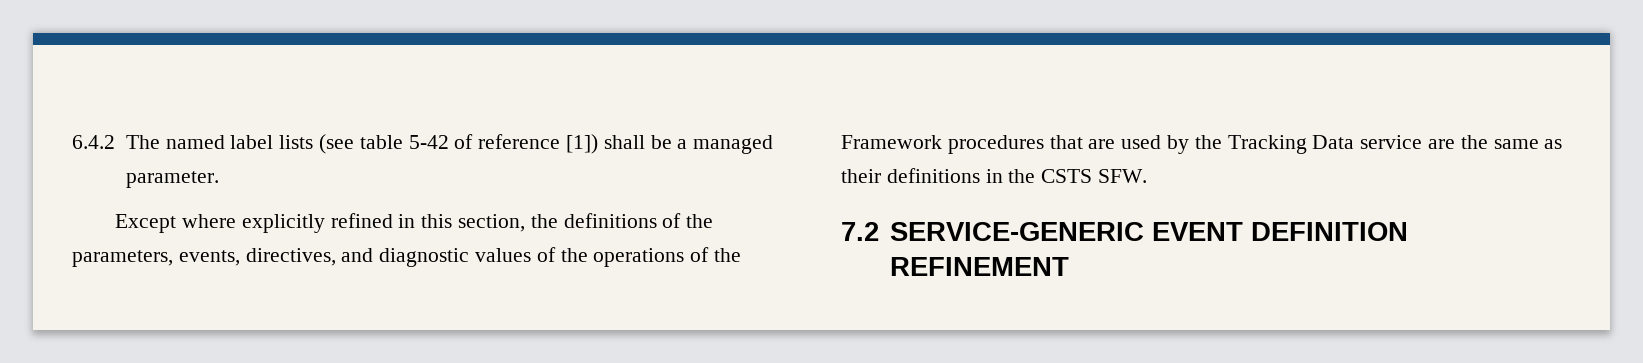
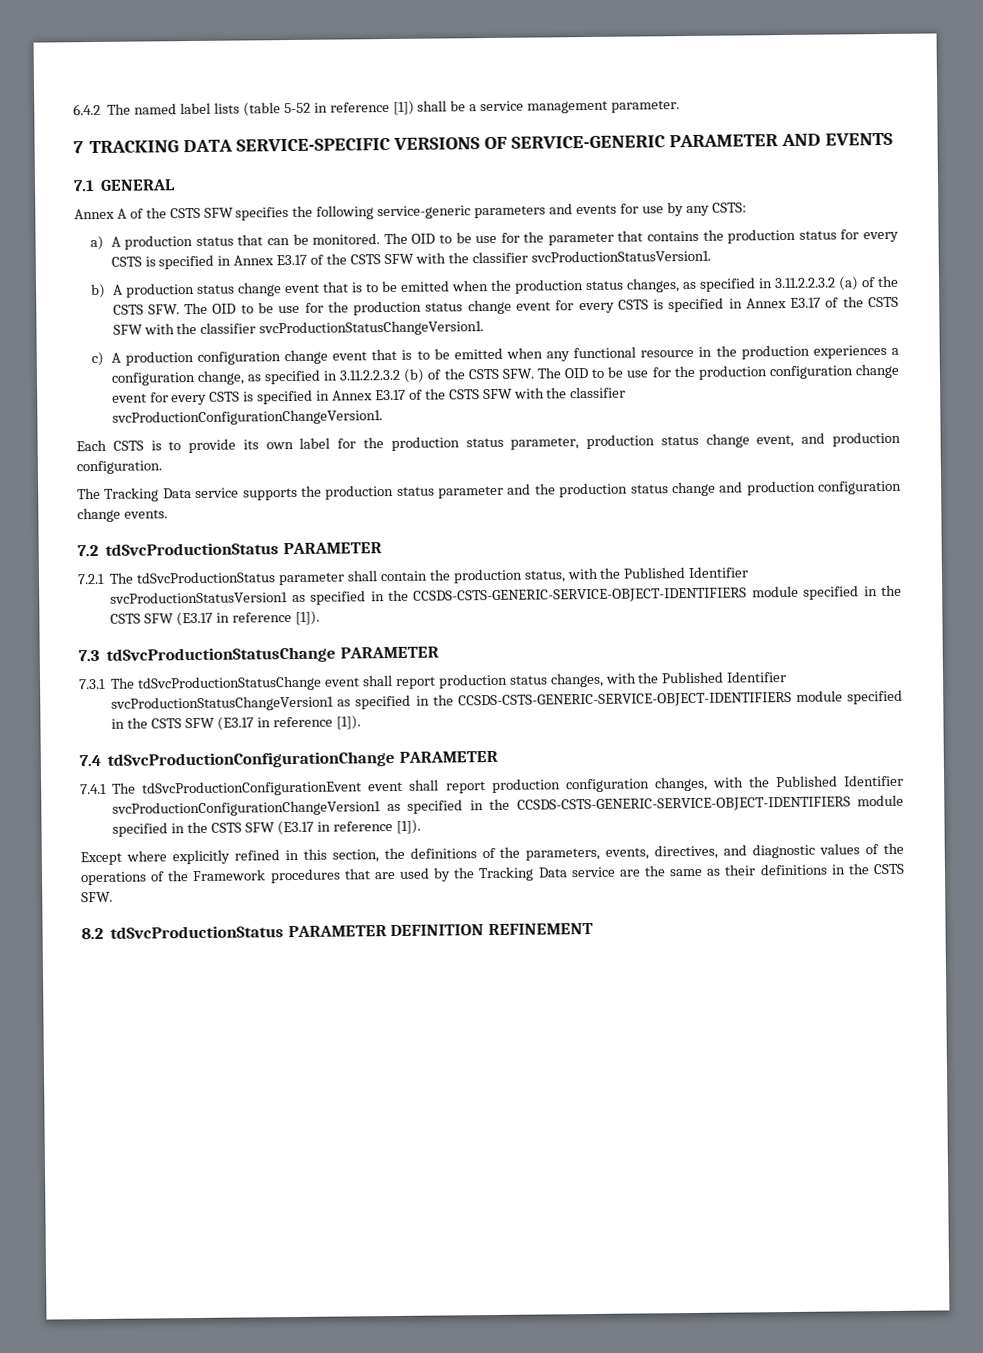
- 6.4.2 The named label lists (see table 5-42 of reference [1]) shall be a managed parameter.
+ 6.4.2 The named label lists (table 5-52 in reference [1]) shall be a service management parameter.
+ 7 TRACKING DATA SERVICE-SPECIFIC VERSIONS OF SERVICE-GENERIC PARAMETER AND EVENTS
+ 7.1 GENERAL
+ Annex A of the CSTS SFW specifies the following service-generic parameters and events for use by any CSTS:
+ a) A production status that can be monitored. The OID to be use for the parameter that contains the production status for every CSTS is specified in Annex E3.17 of the CSTS SFW with the classifier svcProductionStatusVersion1.
+ b) A production status change event that is to be emitted when the production status changes, as specified in 3.11.2.2.3.2 (a) of the CSTS SFW. The OID to be use for the production status change event for every CSTS is specified in Annex E3.17 of the CSTS SFW with the classifier svcProductionStatusChangeVersion1.
+ c) A production configuration change event that is to be emitted when any functional resource in the production experiences a configuration change, as specified in 3.11.2.2.3.2 (b) of the CSTS SFW. The OID to be use for the production configuration change event for every CSTS is specified in Annex E3.17 of the CSTS SFW with the classifier svcProductionConfigurationChangeVersion1.
+ Each CSTS is to provide its own label for the production status parameter, production status change event, and production configuration.
+ The Tracking Data service supports the production status parameter and the production status change and production configuration change events.
+ 7.2 tdSvcProductionStatus PARAMETER
+ 7.2.1 The tdSvcProductionStatus parameter shall contain the production status, with the Published Identifier svcProductionStatusVersion1 as specified in the CCSDS-CSTS-GENERIC-SERVICE-OBJECT-IDENTIFIERS module specified in the CSTS SFW (E3.17 in reference [1]).
+ 7.3 tdSvcProductionStatusChange PARAMETER
+ 7.3.1 The tdSvcProductionStatusChange event shall report production status changes, with the Published Identifier svcProductionStatusChangeVersion1 as specified in the CCSDS-CSTS-GENERIC-SERVICE-OBJECT-IDENTIFIERS module specified in the CSTS SFW (E3.17 in reference [1]).
+ 7.4 tdSvcProductionConfigurationChange PARAMETER
+ 7.4.1 The tdSvcProductionConfigurationEvent event shall report production configuration changes, with the Published Identifier svcProductionConfigurationChangeVersion1 as specified in the CCSDS-CSTS-GENERIC-SERVICE-OBJECT-IDENTIFIERS module specified in the CSTS SFW (E3.17 in reference [1]).
- 7.2 SERVICE-GENERIC EVENT DEFINITION REFINEMENT
+ 8.2 tdSvcProductionStatus PARAMETER DEFINITION REFINEMENT

